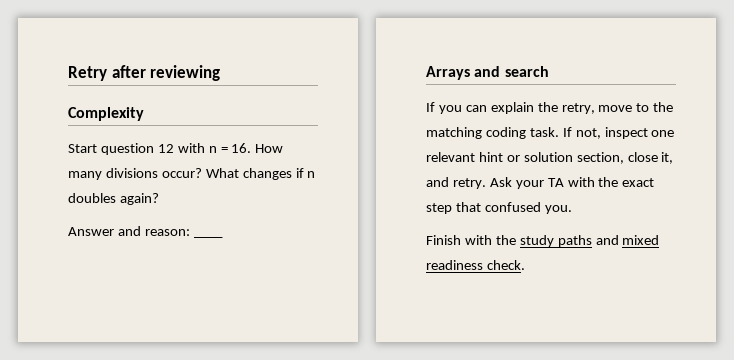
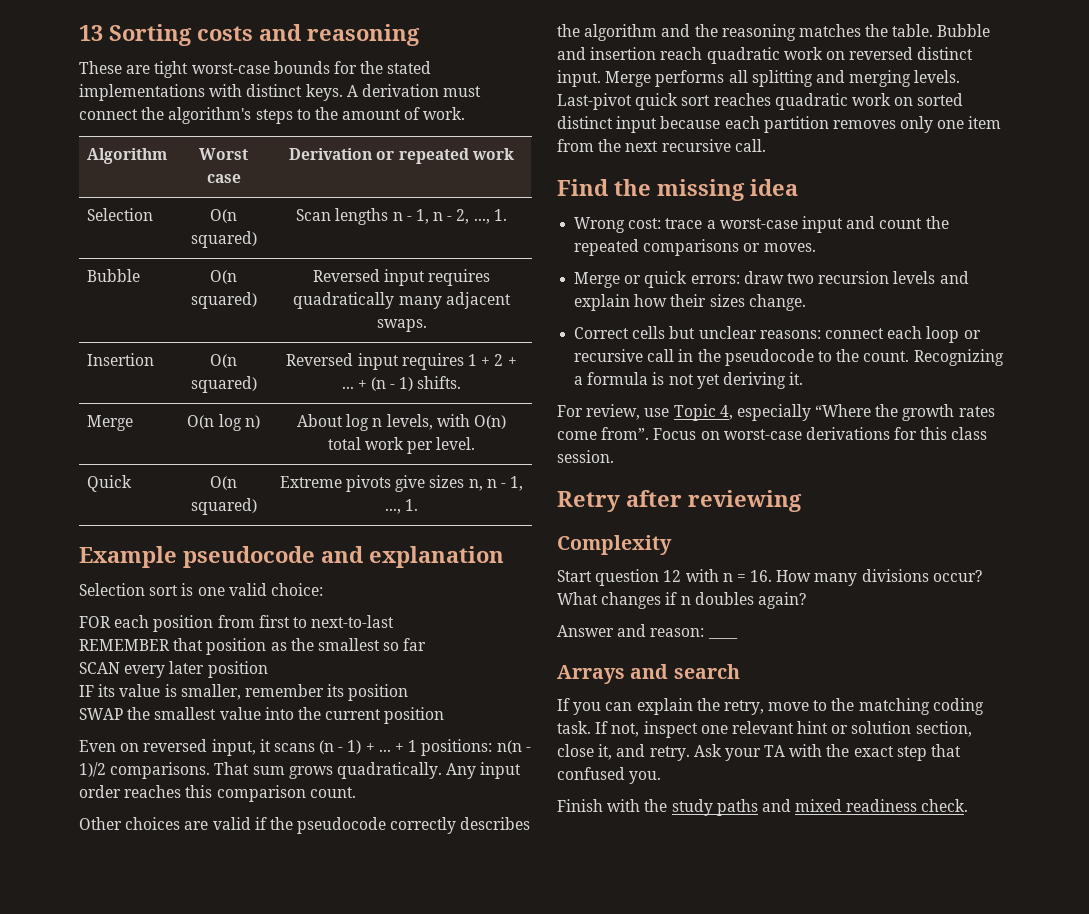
+ 13 Sorting costs and reasoning
+ These are tight worst-case bounds for the stated implementations with distinct keys. A derivation must connect the algorithm's steps to the amount of work.
+ Algorithm | Worst case | Derivation or repeated work
+ Selection | O(n squared) | Scan lengths n - 1, n - 2, ..., 1.
+ Bubble | O(n squared) | Reversed input requires quadratically many adjacent swaps.
+ Insertion | O(n squared) | Reversed input requires 1 + 2 + ... + (n - 1) shifts.
+ Merge | O(n log n) | About log n levels, with O(n) total work per level.
+ Quick | O(n squared) | Extreme pivots give sizes n, n - 1, ..., 1.
+ Example pseudocode and explanation
+ Selection sort is one valid choice:
+ FOR each position from first to next-to-last
+ REMEMBER that position as the smallest so far
+ SCAN every later position
+ IF its value is smaller, remember its position
+ SWAP the smallest value into the current position
+ Even on reversed input, it scans (n - 1) + ... + 1 positions: n(n - 1)/2 comparisons. That sum grows quadratically. Any input order reaches this comparison count.
+ Other choices are valid if the pseudocode correctly describes the algorithm and the reasoning matches the table. Bubble and insertion reach quadratic work on reversed distinct input. Merge performs all splitting and merging levels. Last-pivot quick sort reaches quadratic work on sorted distinct input because each partition removes only one item from the next recursive call.
+ Find the missing idea
+ Wrong cost: trace a worst-case input and count the repeated comparisons or moves.
+ Merge or quick errors: draw two recursion levels and explain how their sizes change.
+ Correct cells but unclear reasons: connect each loop or recursive call in the pseudocode to the count. Recognizing a formula is not yet deriving it.
+ For review, use Topic 4, especially “Where the growth rates come from”. Focus on worst-case derivations for this class session.

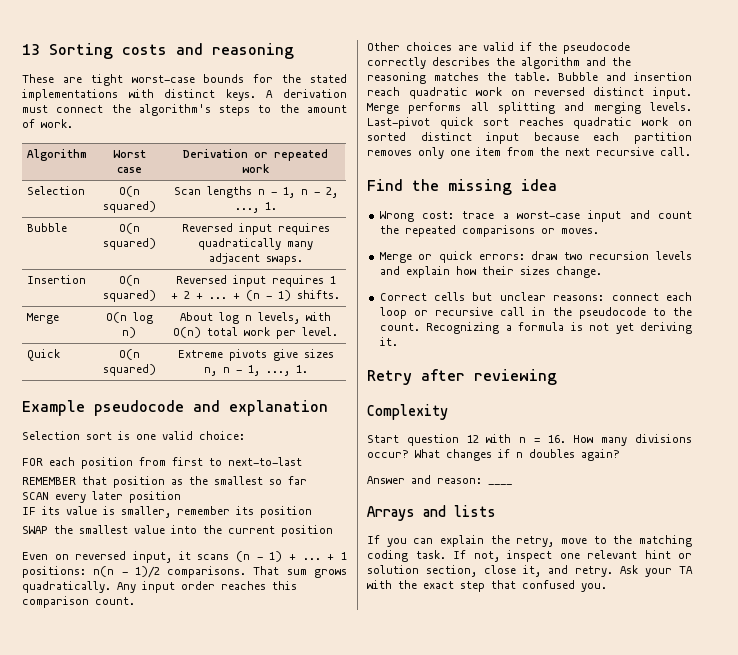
- For review, use Topic 4, especially “Where the growth rates come from”. Focus on worst-case derivations for this class session.
- Arrays and search
+ Arrays and lists
- Finish with the study paths and mixed readiness check.

